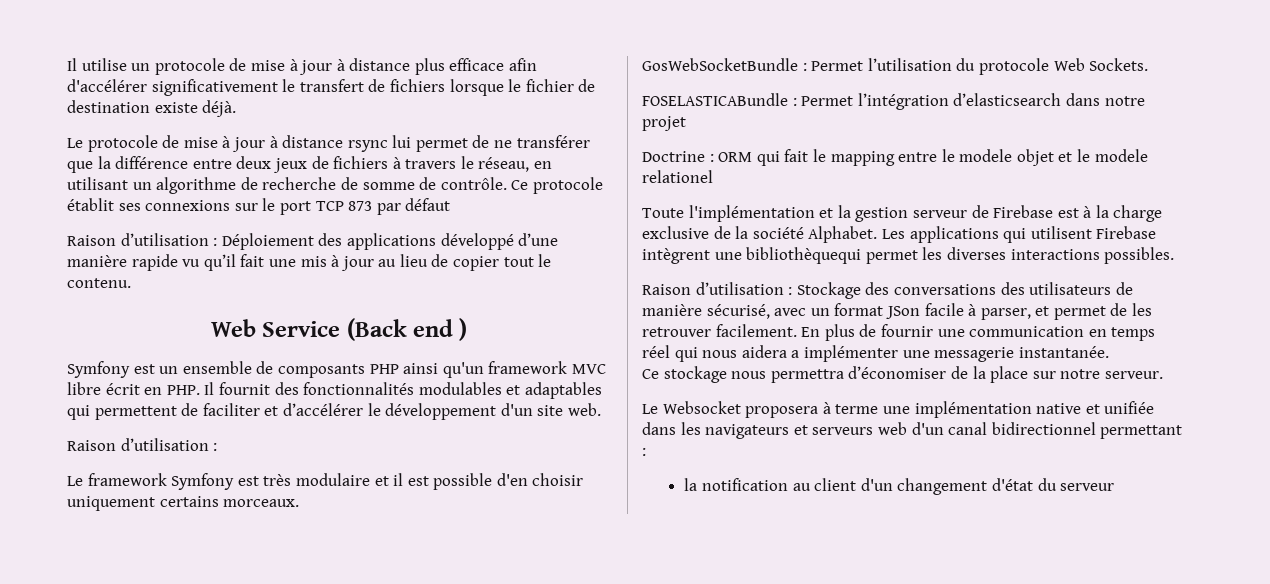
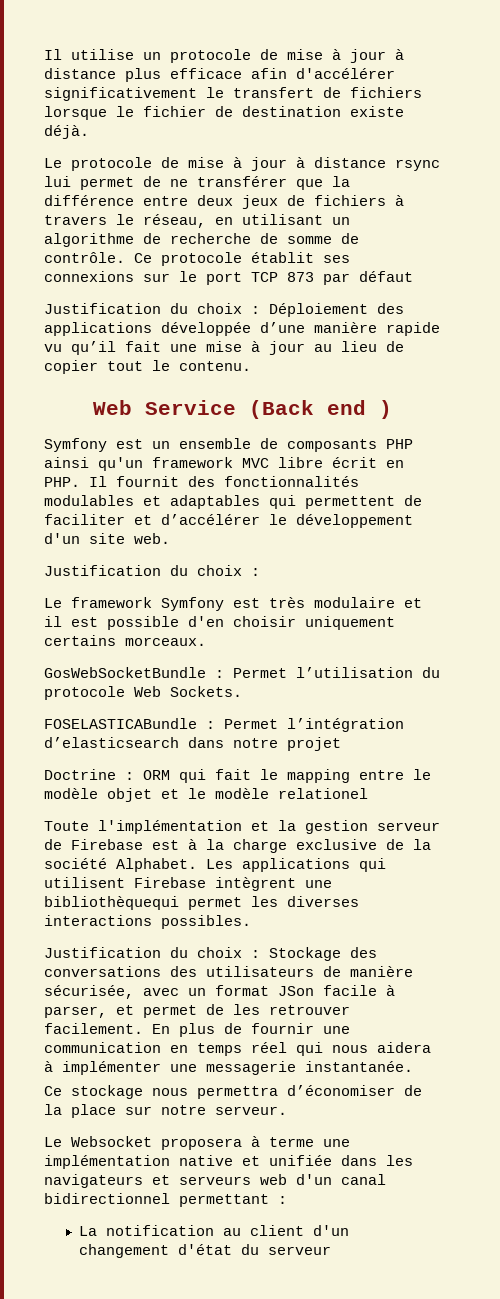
- Raison d’utilisation : Déploiement des applications développé d’une manière rapide vu qu’il fait une mis à jour au lieu de copier tout le contenu.
+ Justification du choix : Déploiement des applications développée d’une manière rapide vu qu’il fait une mise à jour au lieu de copier tout le contenu.
  Symfony est un ensemble de composants PHP ainsi qu'un framework MVC libre écrit en PHP. Il fournit des fonctionnalités modulables et adaptables qui permettent de faciliter et d’accélérer le développement d'un site web.
- Raison d’utilisation :
+ Justification du choix :
- Doctrine : ORM qui fait le mapping entre le modele objet et le modele relationel
+ Doctrine : ORM qui fait le mapping entre le modèle objet et le modèle relationel
- Raison d’utilisation : Stockage des conversations des utilisateurs de manière sécurisé, avec un format JSon facile à parser, et permet de les retrouver facilement.
+ Justification du choix : Stockage des conversations des utilisateurs de manière sécurisée, avec un format JSon facile à parser, et permet de les retrouver facilement.
- En plus de fournir une communication en temps réel qui nous aidera a implémenter une messagerie instantanée.
+ En plus de fournir une communication en temps réel qui nous aidera à implémenter une messagerie instantanée.
- la notification au client d'un changement d'état du serveur
+ La notification au client d'un changement d'état du serveur

